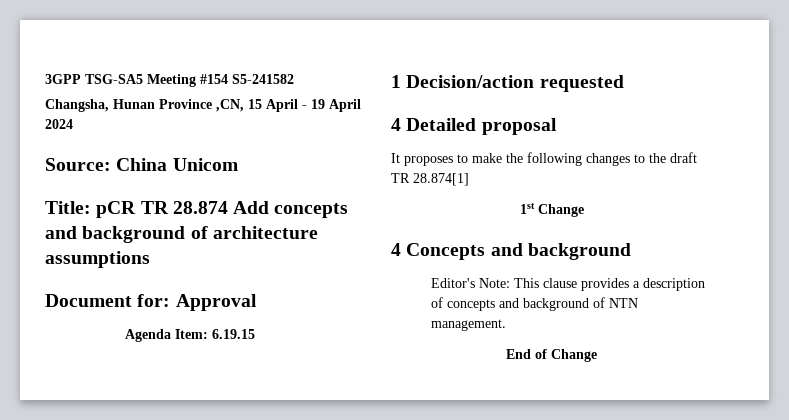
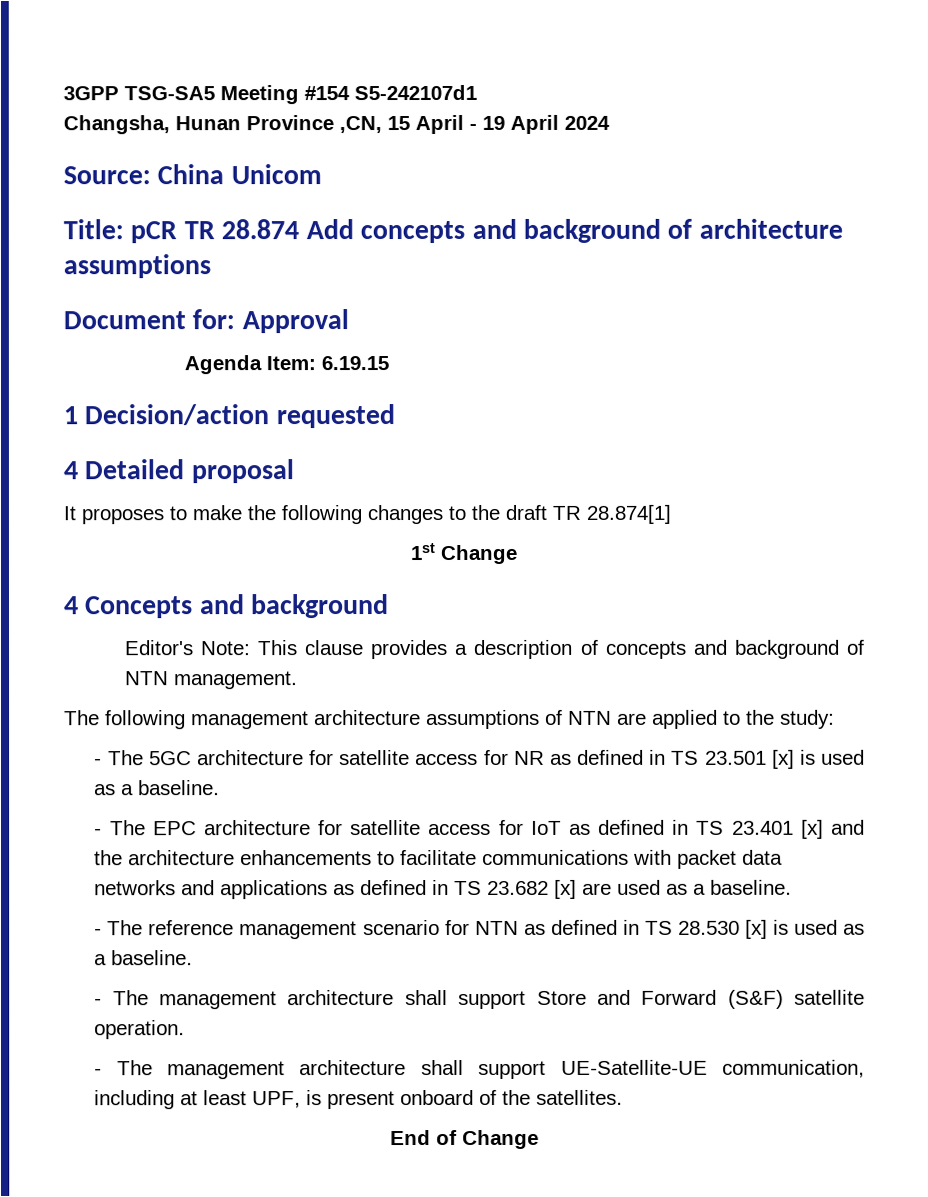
- 3GPP TSG-SA5 Meeting #154 S5-241582
+ 3GPP TSG-SA5 Meeting #154 S5-242107d1
+ The following management architecture assumptions of NTN are applied to the study:
+ - The 5GC architecture for satellite access for NR as defined in TS 23.501 [x] is used as a baseline.
+ - The EPC architecture for satellite access for IoT as defined in TS 23.401 [x] and the architecture enhancements to facilitate communications with packet data networks and applications as defined in TS 23.682 [x] are used as a baseline.
+ - The reference management scenario for NTN as defined in TS 28.530 [x] is used as a baseline.
+ - The management architecture shall support Store and Forward (S&F) satellite operation.
+ - The management architecture shall support UE-Satellite-UE communication, including at least UPF, is present onboard of the satellites.

